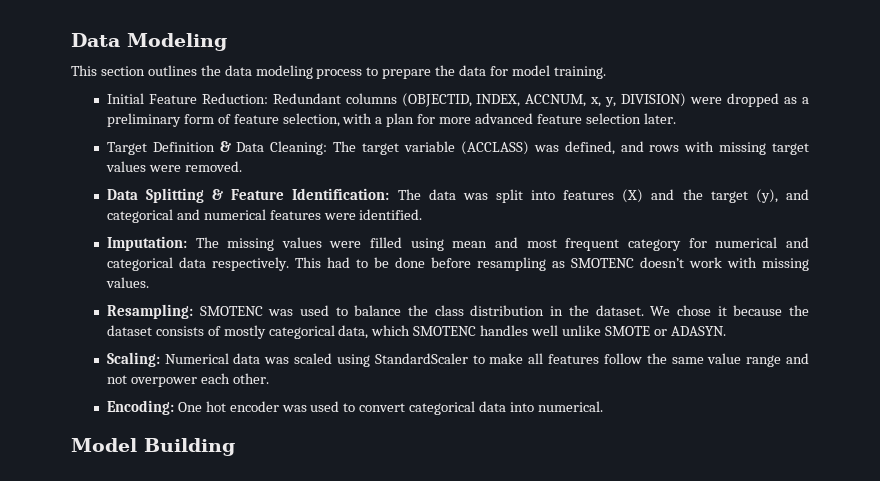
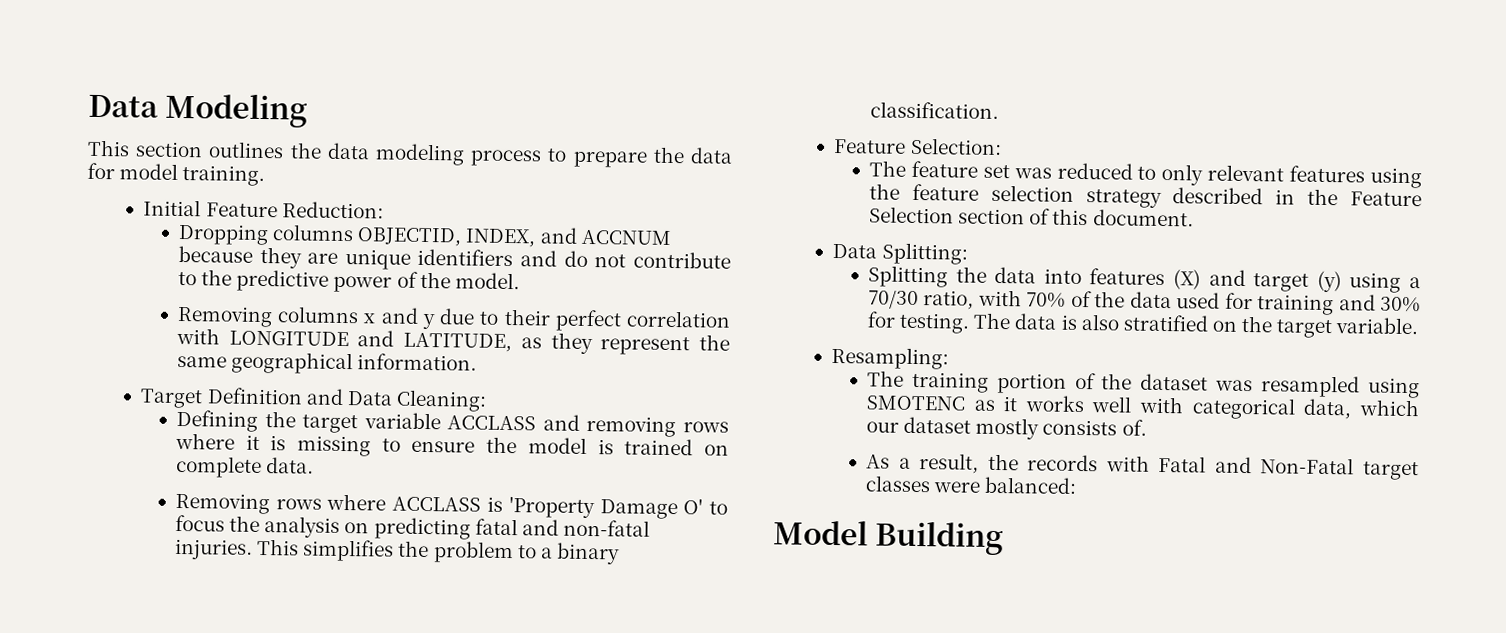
- Initial Feature Reduction: Redundant columns (OBJECTID, INDEX, ACCNUM, x, y, DIVISION) were dropped as a preliminary form of feature selection, with a plan for more advanced feature selection later.
+ Initial Feature Reduction:
+ Dropping columns OBJECTID, INDEX, and ACCNUM because they are unique identifiers and do not contribute to the predictive power of the model.
+ Removing columns x and y due to their perfect correlation with LONGITUDE and LATITUDE, as they represent the same geographical information.
- Target Definition & Data Cleaning: The target variable (ACCLASS) was defined, and rows with missing target values were removed.
- Data Splitting & Feature Identification: The data was split into features (X) and the target (y), and categorical and numerical features were identified.
- Imputation: The missing values were filled using mean and most frequent category for numerical and categorical data respectively. This had to be done before resampling as SMOTENC doesn’t work with missing values.
- Resampling: SMOTENC was used to balance the class distribution in the dataset. We chose it because the dataset consists of mostly categorical data, which SMOTENC handles well unlike SMOTE or ADASYN.
- Scaling: Numerical data was scaled using StandardScaler to make all features follow the same value range and not overpower each other.
- Encoding: One hot encoder was used to convert categorical data into numerical.
+ Target Definition and Data Cleaning:
+ Defining the target variable ACCLASS and removing rows where it is missing to ensure the model is trained on complete data.
+ Removing rows where ACCLASS is 'Property Damage O' to focus the analysis on predicting fatal and non-fatal injuries. This simplifies the problem to a binary classification.
+ Feature Selection:
+ The feature set was reduced to only relevant features using the feature selection strategy described in the Feature Selection section of this document.
+ Data Splitting:
+ Splitting the data into features (X) and target (y) using a 70/30 ratio, with 70% of the data used for training and 30% for testing. The data is also stratified on the target variable.
+ Resampling:
+ The training portion of the dataset was resampled using SMOTENC as it works well with categorical data, which our dataset mostly consists of.
+ As a result, the records with Fatal and Non-Fatal target classes were balanced:

